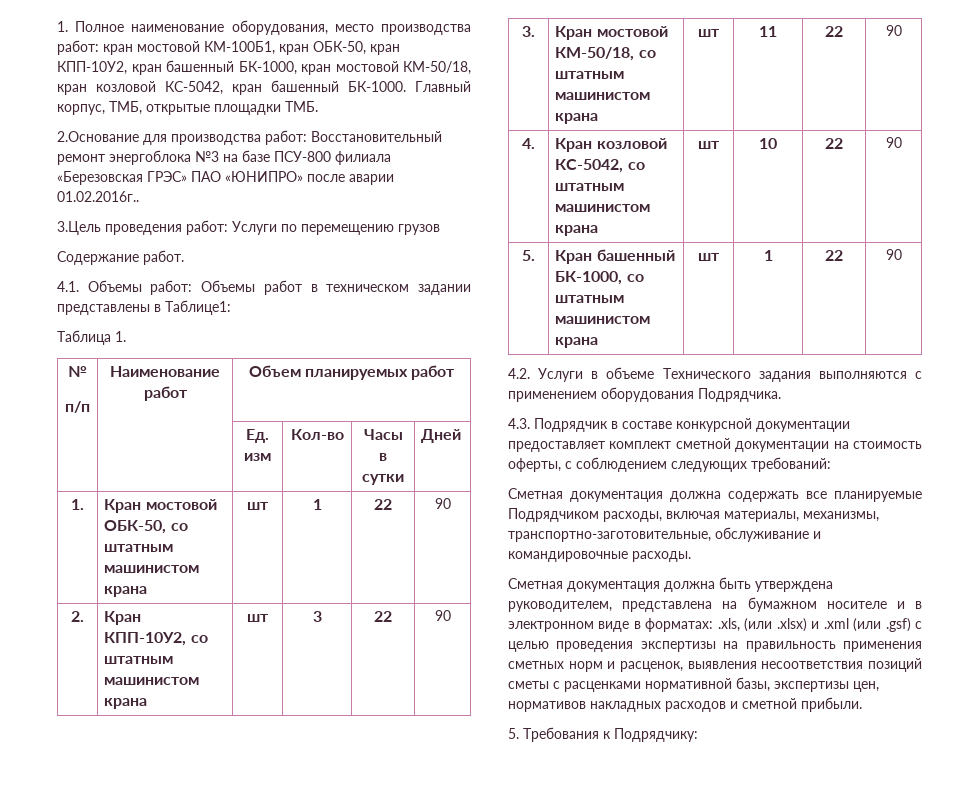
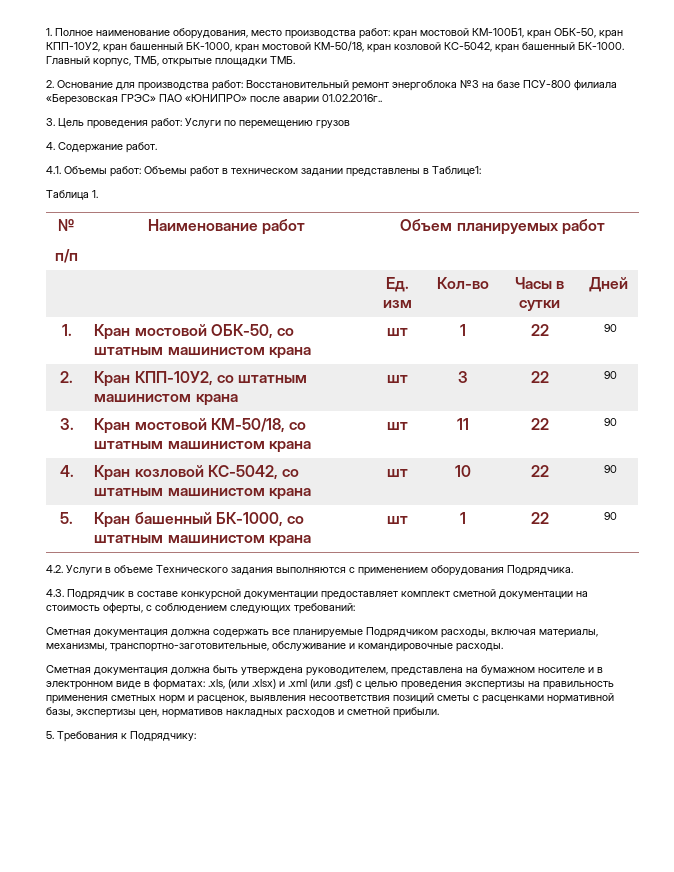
- 2.Основание для производства работ: Восстановительный ремонт энергоблока №3 на базе ПСУ-800 филиала «Березовская ГРЭС» ПАО «ЮНИПРО» после аварии 01.02.2016г..
+ 2. Основание для производства работ: Восстановительный ремонт энергоблока №3 на базе ПСУ-800 филиала «Березовская ГРЭС» ПАО «ЮНИПРО» после аварии 01.02.2016г..
- 3.Цель проведения работ: Услуги по перемещению грузов
+ 3. Цель проведения работ: Услуги по перемещению грузов
- Содержание работ.
+ 4. Содержание работ.

